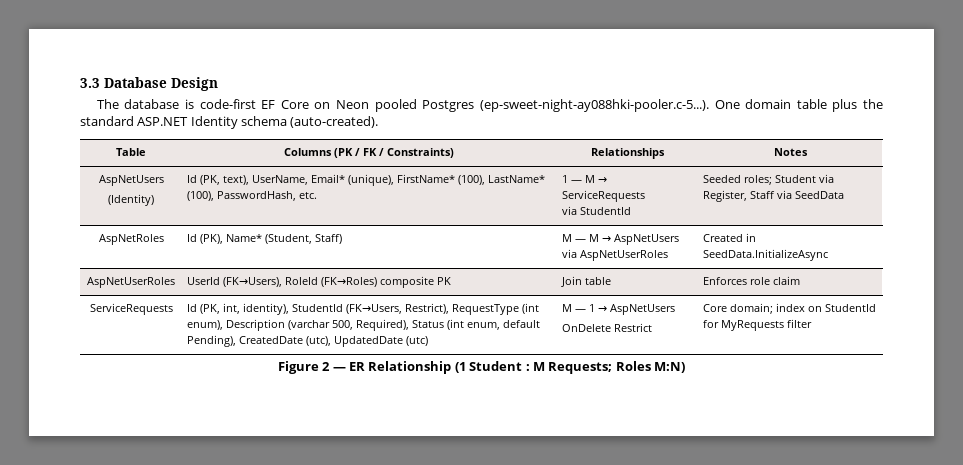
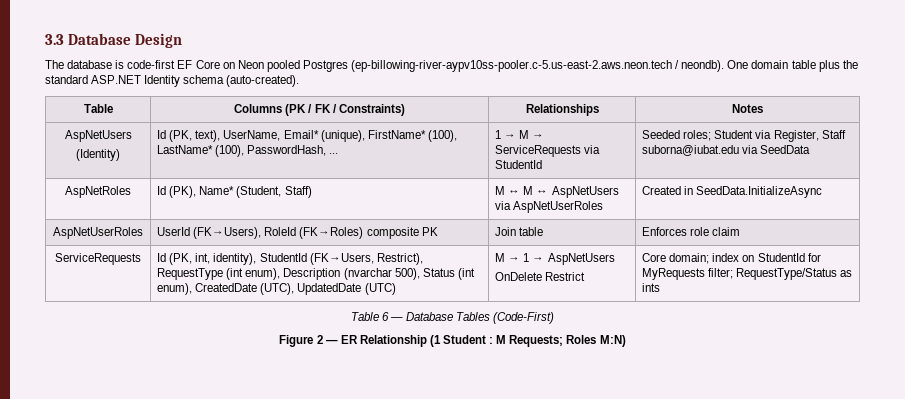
- The database is code-first EF Core on Neon pooled Postgres (ep-sweet-night-ay088hki-pooler.c-5...). One domain table plus the standard ASP.NET Identity schema (auto-created).
+ The database is code-first EF Core on Neon pooled Postgres (ep-billowing-river-aypv10ss-pooler.c-5.us-east-2.aws.neon.tech / neondb). One domain table plus the standard ASP.NET Identity schema (auto-created).
  Table | Columns (PK / FK / Constraints) | Relationships | Notes
  AspNetUsers
- (Identity) | Id (PK, text), UserName, Email* (unique), FirstName* (100), LastName* (100), PasswordHash, etc. | 1 — M → ServiceRequests
- via StudentId | Seeded roles; Student via Register, Staff via SeedData
+ (Identity) | Id (PK, text), UserName, Email* (unique), FirstName* (100), LastName* (100), PasswordHash, ... | 1 → M → ServiceRequests via StudentId | Seeded roles; Student via Register, Staff suborna@iubat.edu via SeedData
- AspNetRoles | Id (PK), Name* (Student, Staff) | M — M → AspNetUsers via AspNetUserRoles | Created in SeedData.InitializeAsync
+ AspNetRoles | Id (PK), Name* (Student, Staff) | M ↔ M ↔ AspNetUsers via AspNetUserRoles | Created in SeedData.InitializeAsync
- ServiceRequests | Id (PK, int, identity), StudentId (FK→Users, Restrict), RequestType (int enum), Description (varchar 500, Required), Status (int enum, default Pending), CreatedDate (utc), UpdatedDate (utc) | M — 1 → AspNetUsers
- OnDelete Restrict | Core domain; index on StudentId for MyRequests filter
+ ServiceRequests | Id (PK, int, identity), StudentId (FK→Users, Restrict), RequestType (int enum), Description (nvarchar 500), Status (int enum), CreatedDate (UTC), UpdatedDate (UTC) | M → 1 → AspNetUsers
+ OnDelete Restrict | Core domain; index on StudentId for MyRequests filter; RequestType/Status as ints
+ Table 6 — Database Tables (Code-First)

